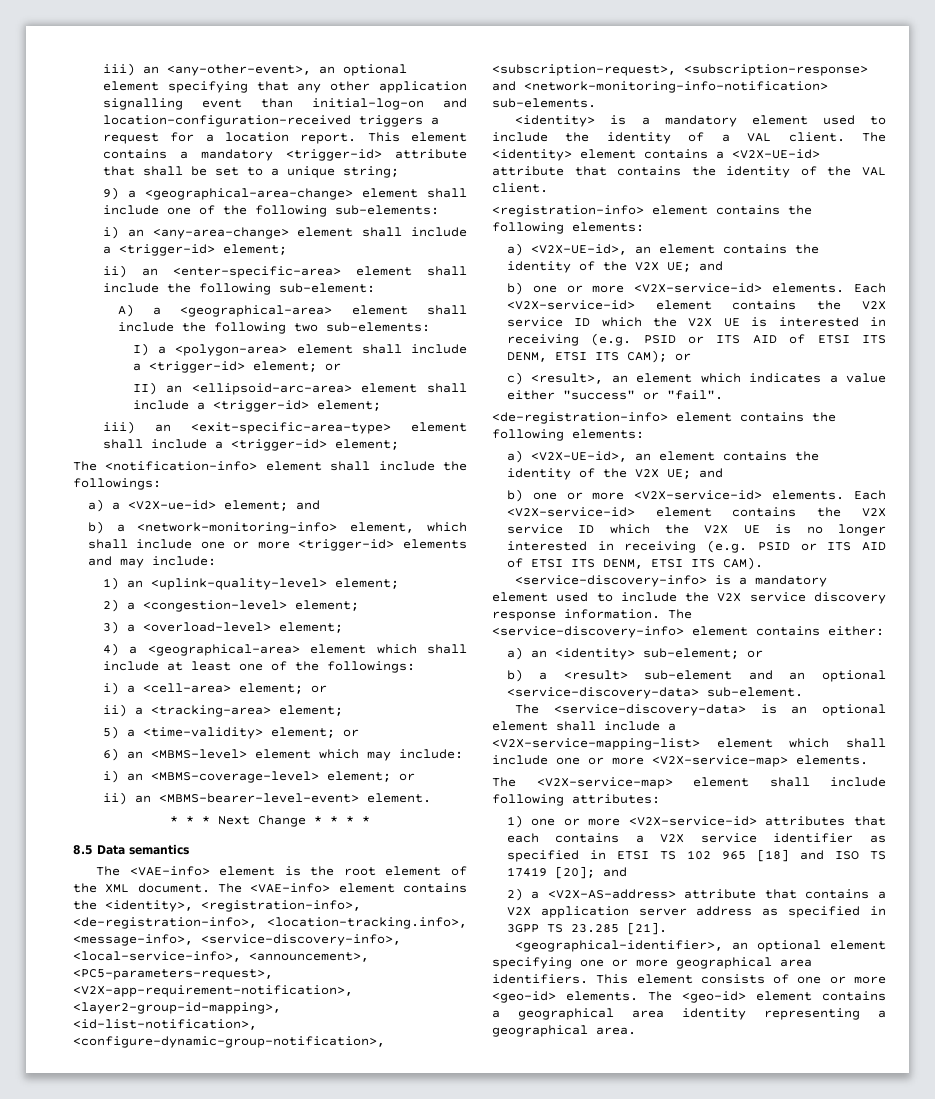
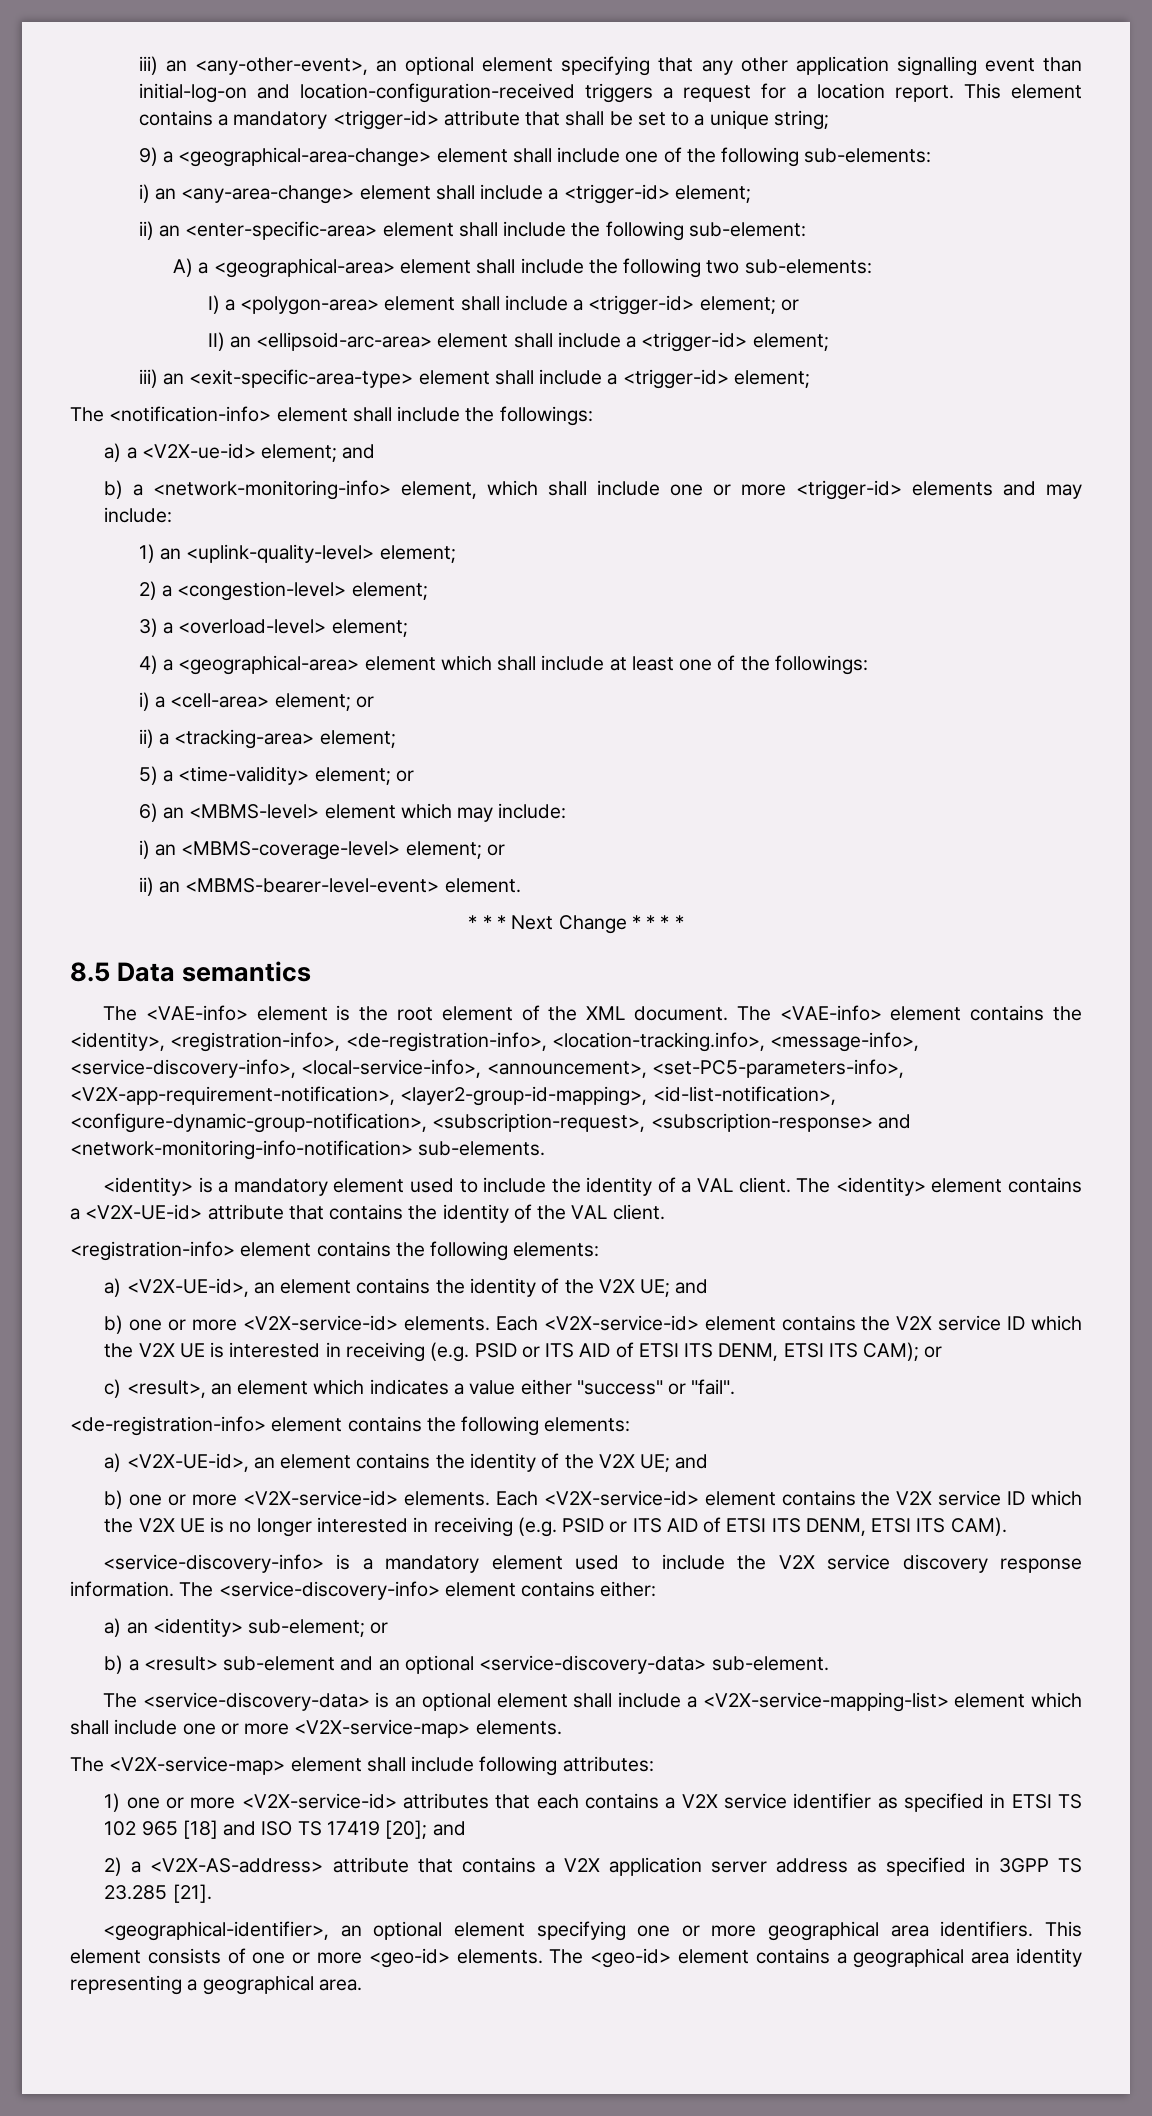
- The <VAE-info> element contains the <identity>, <registration-info>, <de-registration-info>, <location-tracking.info>, <message-info>, <service-discovery-info>, <local-service-info>, <announcement>, <PC5-parameters-request>, <V2X-app-requirement-notification>, <layer2-group-id-mapping>, <id-list-notification>, <configure-dynamic-group-notification>, <subscription-request>, <subscription-response> and <network-monitoring-info-notification> sub-elements.
+ The <VAE-info> element contains the <identity>, <registration-info>, <de-registration-info>, <location-tracking.info>, <message-info>, <service-discovery-info>, <local-service-info>, <announcement>, <set-PC5-parameters-info>, <V2X-app-requirement-notification>, <layer2-group-id-mapping>, <id-list-notification>, <configure-dynamic-group-notification>, <subscription-request>, <subscription-response> and <network-monitoring-info-notification> sub-elements.

